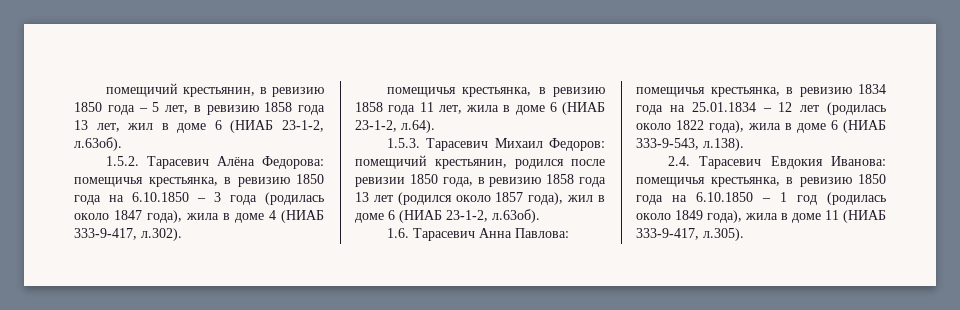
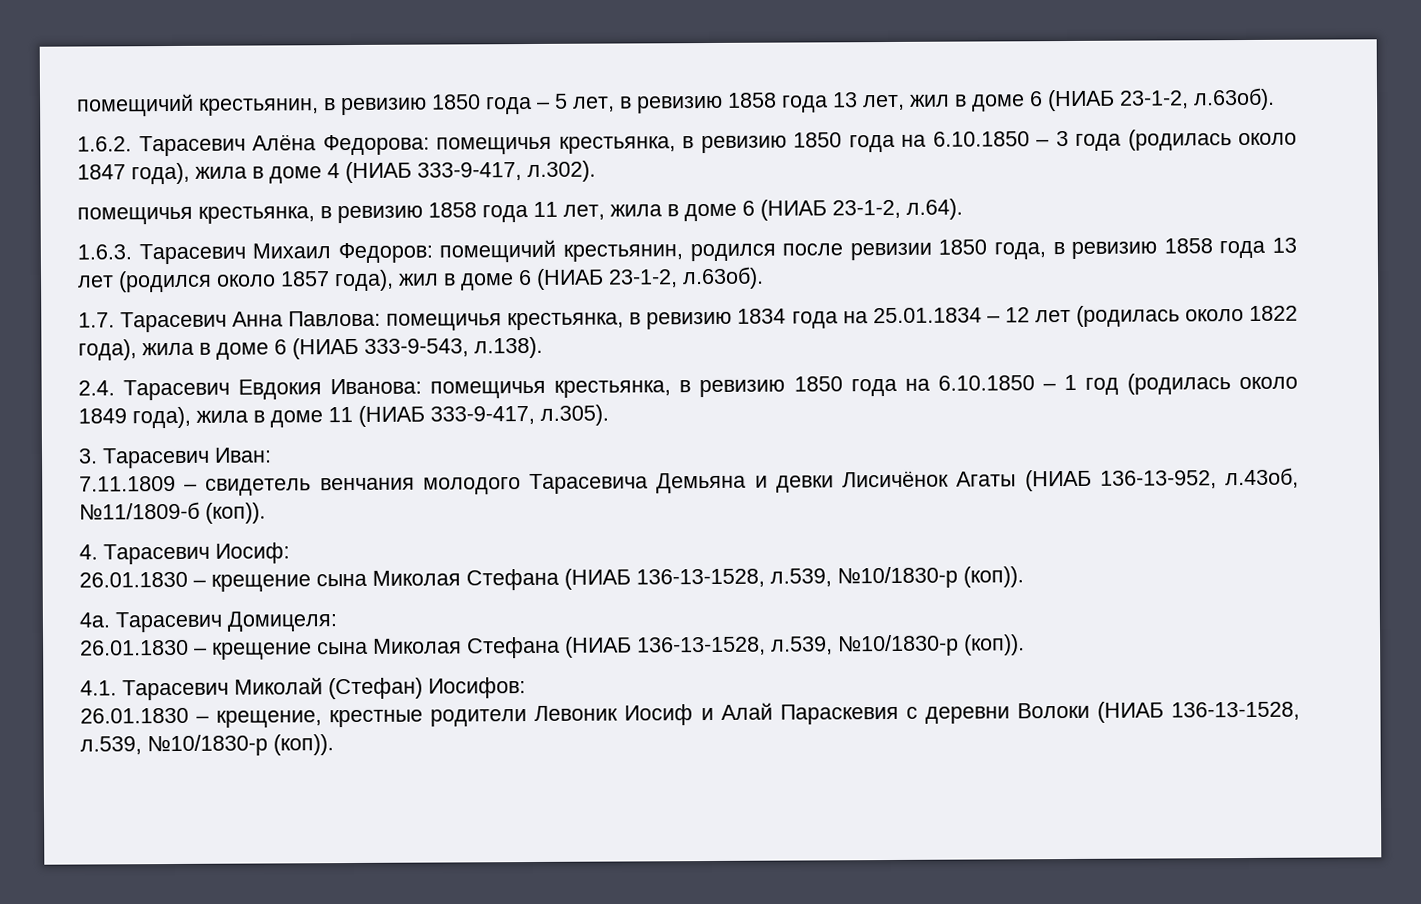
- 1.5.2. Тарасевич Алёна Федорова: помещичья крестьянка, в ревизию 1850 года на 6.10.1850 – 3 года (родилась около 1847 года), жила в доме 4 (НИАБ 333-9-417, л.302).
+ 1.6.2. Тарасевич Алёна Федорова: помещичья крестьянка, в ревизию 1850 года на 6.10.1850 – 3 года (родилась около 1847 года), жила в доме 4 (НИАБ 333-9-417, л.302).
- 1.5.3. Тарасевич Михаил Федоров: помещичий крестьянин, родился после ревизии 1850 года, в ревизию 1858 года 13 лет (родился около 1857 года), жил в доме 6 (НИАБ 23-1-2, л.63об).
+ 1.6.3. Тарасевич Михаил Федоров: помещичий крестьянин, родился после ревизии 1850 года, в ревизию 1858 года 13 лет (родился около 1857 года), жил в доме 6 (НИАБ 23-1-2, л.63об).
- 1.6. Тарасевич Анна Павлова: помещичья крестьянка, в ревизию 1834 года на 25.01.1834 – 12 лет (родилась около 1822 года), жила в доме 6 (НИАБ 333-9-543, л.138).
+ 1.7. Тарасевич Анна Павлова: помещичья крестьянка, в ревизию 1834 года на 25.01.1834 – 12 лет (родилась около 1822 года), жила в доме 6 (НИАБ 333-9-543, л.138).
+ 3. Тарасевич Иван:
+ 7.11.1809 – свидетель венчания молодого Тарасевича Демьяна и девки Лисичёнок Агаты (НИАБ 136-13-952, л.43об, №11/1809-б (коп)).
+ 4. Тарасевич Иосиф:
+ 26.01.1830 – крещение сына Миколая Стефана (НИАБ 136-13-1528, л.539, №10/1830-р (коп)).
+ 4а. Тарасевич Домицеля:
+ 26.01.1830 – крещение сына Миколая Стефана (НИАБ 136-13-1528, л.539, №10/1830-р (коп)).
+ 4.1. Тарасевич Миколай (Стефан) Иосифов:
+ 26.01.1830 – крещение, крестные родители Левоник Иосиф и Алай Параскевия с деревни Волоки (НИАБ 136-13-1528, л.539, №10/1830-р (коп)).

